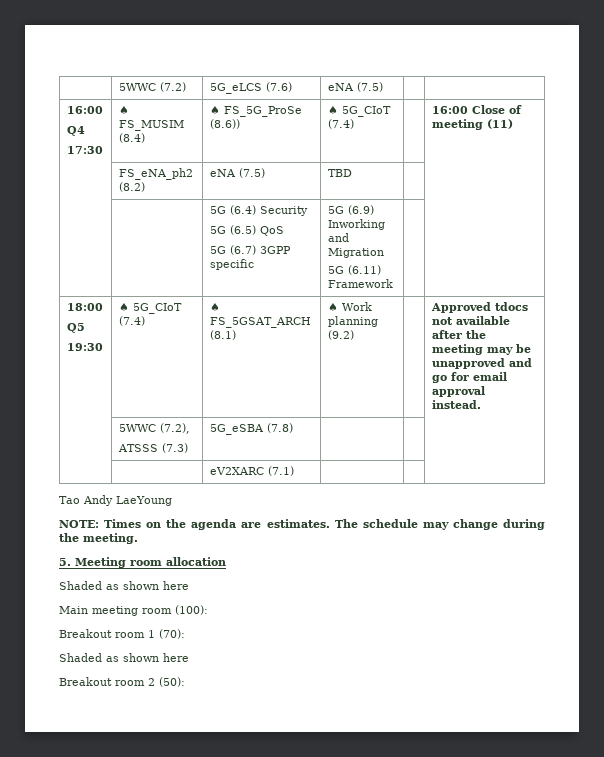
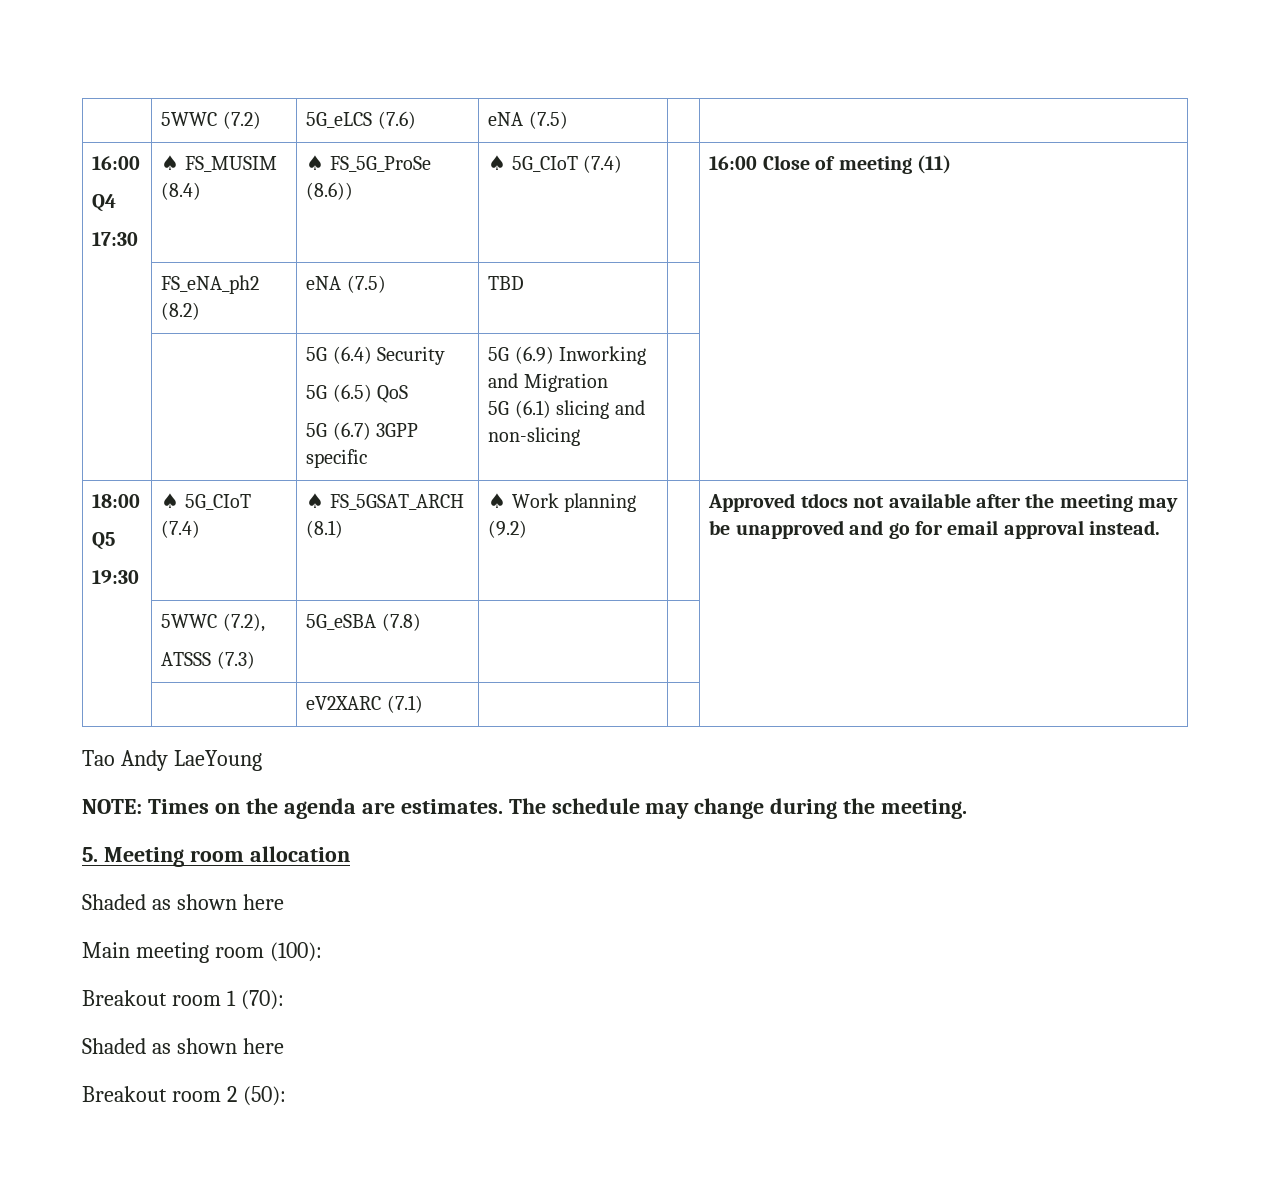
  | | 5G (6.4) Security
  5G (6.5) QoS
  5G (6.7) 3GPP specific | 5G (6.9) Inworking and Migration
- 5G (6.11) Framework | |
+ 5G (6.1) slicing and non-slicing | |

